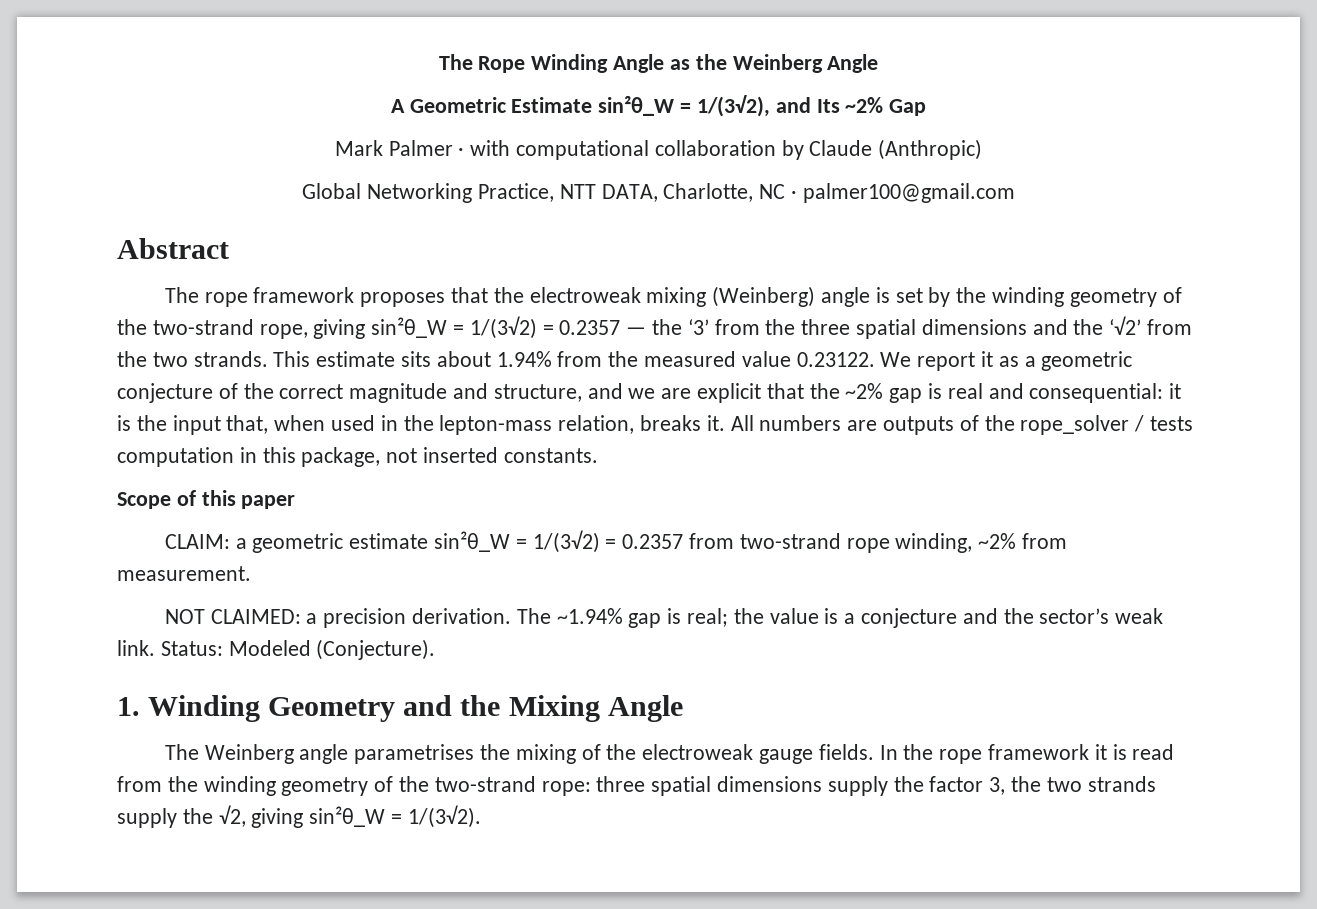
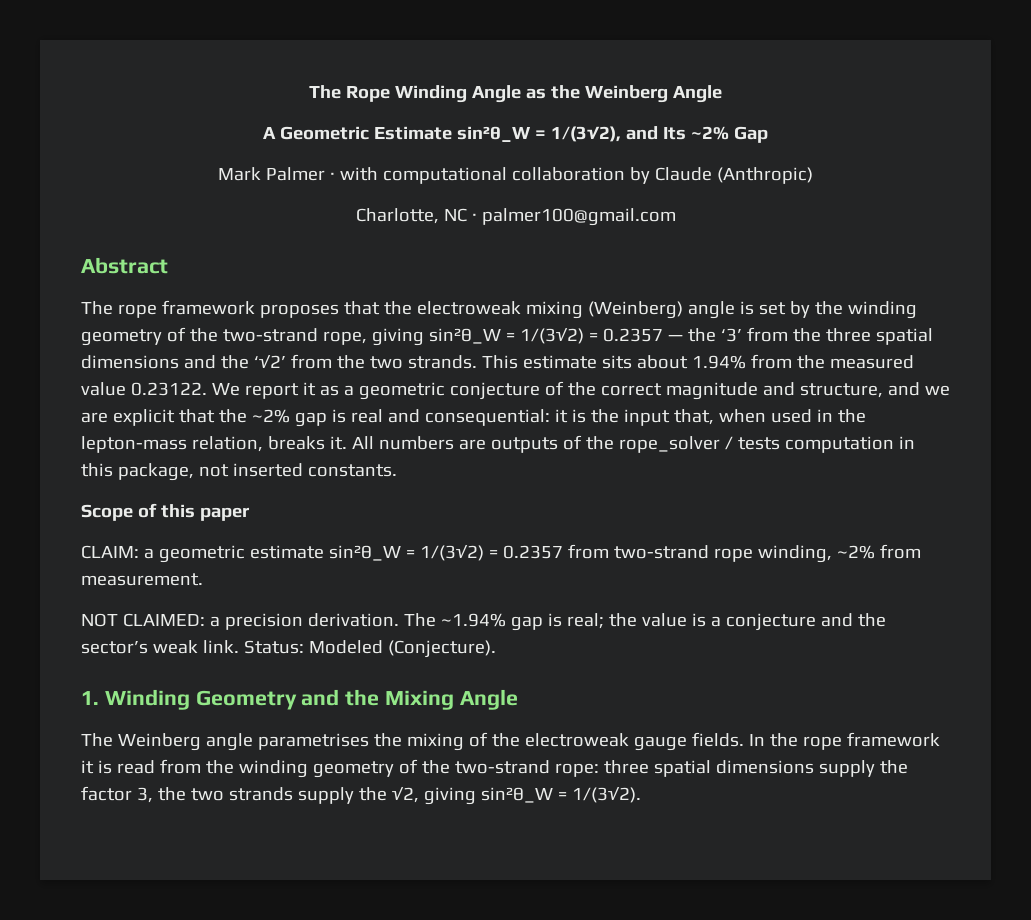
- Global Networking Practice, NTT DATA, Charlotte, NC · palmer100@gmail.com
+ Charlotte, NC · palmer100@gmail.com

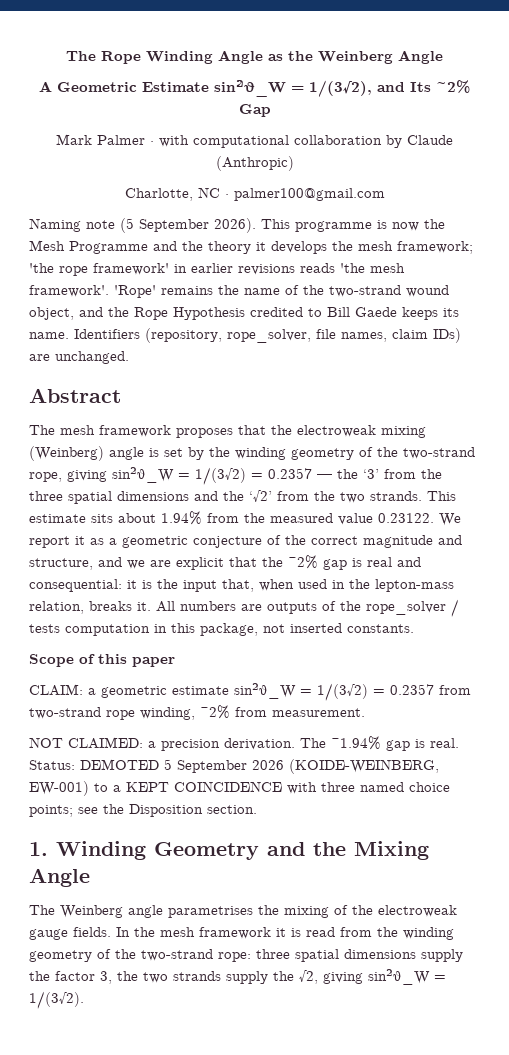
+ Naming note (5 September 2026). This programme is now the Mesh Programme and the theory it develops the mesh framework; 'the rope framework' in earlier revisions reads 'the mesh framework'. 'Rope' remains the name of the two-strand wound object, and the Rope Hypothesis credited to Bill Gaede keeps its name. Identifiers (repository, rope_solver, file names, claim IDs) are unchanged.
- The rope framework proposes that the electroweak mixing (Weinberg) angle is set by the winding geometry of the two-strand rope, giving sin²θ_W = 1/(3√2) = 0.2357 — the ‘3’ from the three spatial dimensions and the ‘√2’ from the two strands.
+ The mesh framework proposes that the electroweak mixing (Weinberg) angle is set by the winding geometry of the two-strand rope, giving sin²θ_W = 1/(3√2) = 0.2357 — the ‘3’ from the three spatial dimensions and the ‘√2’ from the two strands.
- The ~1.94% gap is real; the value is a conjecture and the sector’s weak link. Status: Modeled (Conjecture).
+ The ~1.94% gap is real. Status: DEMOTED 5 September 2026 (KOIDE-WEINBERG, EW-001) to a KEPT COINCIDENCE with three named choice points; see the Disposition section.
- In the rope framework it is read from the winding geometry of the two-strand rope: three spatial dimensions supply the factor 3, the two strands supply the √2, giving sin²θ_W = 1/(3√2).
+ In the mesh framework it is read from the winding geometry of the two-strand rope: three spatial dimensions supply the factor 3, the two strands supply the √2, giving sin²θ_W = 1/(3√2).

